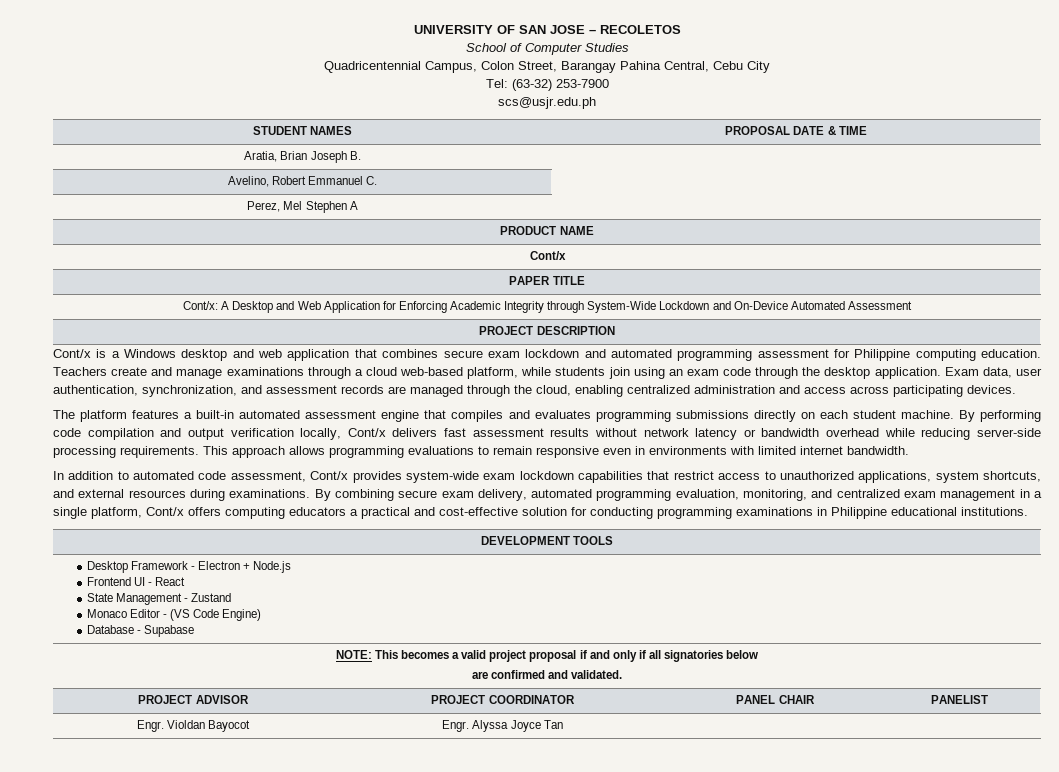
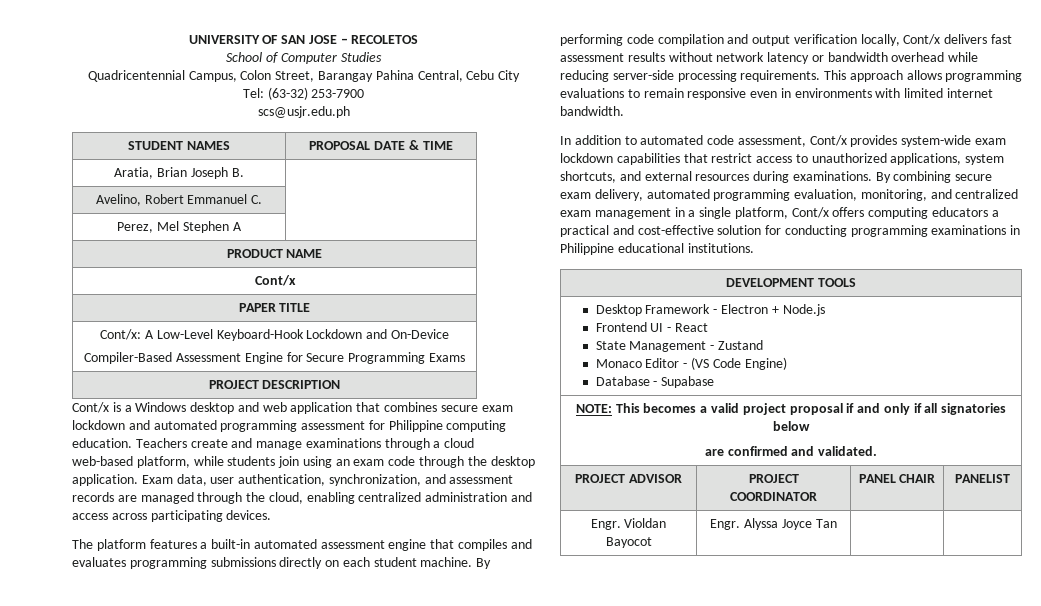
- Cont/x: A Desktop and Web Application for Enforcing Academic Integrity through System-Wide Lockdown and On-Device Automated Assessment
+ Cont/x: A Low-Level Keyboard-Hook Lockdown and On-Device
+ Compiler-Based Assessment Engine for Secure Programming Exams

